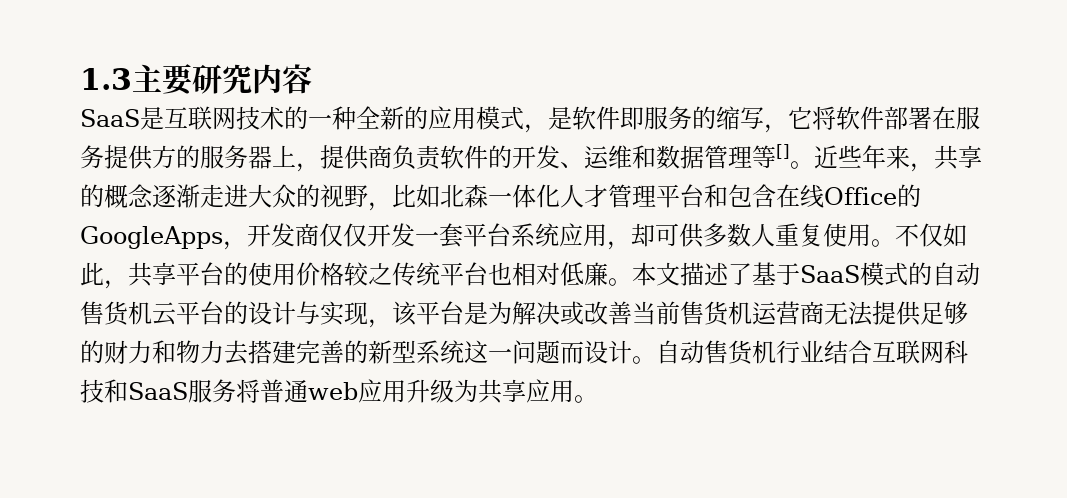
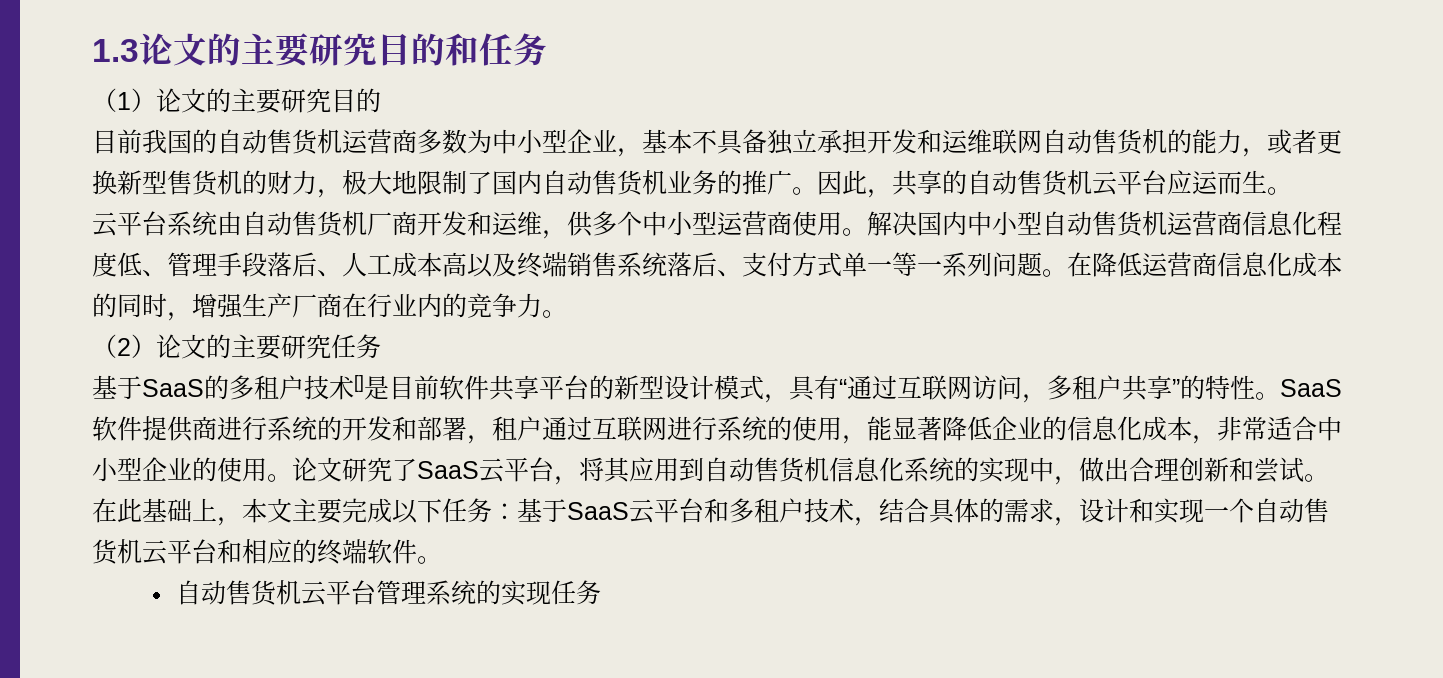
- 1.3主要研究内容
- SaaS是互联网技术的一种全新的应用模式，是软件即服务的缩写，它将软件部署在服务提供方的服务器上，提供商负责软件的开发、运维和数据管理等[]。近些年来，共享的概念逐渐走进大众的视野，比如北森一体化人才管理平台和包含在线Office的GoogleApps，开发商仅仅开发一套平台系统应用，却可供多数人重复使用。不仅如此，共享平台的使用价格较之传统平台也相对低廉。本文描述了基于SaaS模式的自动售货机云平台的设计与实现，该平台是为解决或改善当前售货机运营商无法提供足够的财力和物力去搭建完善的新型系统这一问题而设计。自动售货机行业结合互联网科技和SaaS服务将普通web应用升级为共享应用。
+ 1.3论文的主要研究目的和任务
+ （1）论文的主要研究目的
+ 目前我国的自动售货机运营商多数为中小型企业，基本不具备独立承担开发和运维联网自动售货机的能力，或者更换新型售货机的财力，极大地限制了国内自动售货机业务的推广。因此，共享的自动售货机云平台应运而生。
+ 云平台系统由自动售货机厂商开发和运维，供多个中小型运营商使用。解决国内中小型自动售货机运营商信息化程度低、管理手段落后、人工成本高以及终端销售系统落后、支付方式单一等一系列问题。在降低运营商信息化成本的同时，增强生产厂商在行业内的竞争力。
+ （2）论文的主要研究任务
+ 基于SaaS的多租户技术[]是目前软件共享平台的新型设计模式，具有“通过互联网访问，多租户共享”的特性。SaaS软件提供商进行系统的开发和部署，租户通过互联网进行系统的使用，能显著降低企业的信息化成本，非常适合中小型企业的使用。论文研究了SaaS云平台，将其应用到自动售货机信息化系统的实现中，做出合理创新和尝试。在此基础上，本文主要完成以下任务：基于SaaS云平台和多租户技术，结合具体的需求，设计和实现一个自动售货机云平台和相应的终端软件。
+ 自动售货机云平台管理系统的实现任务

